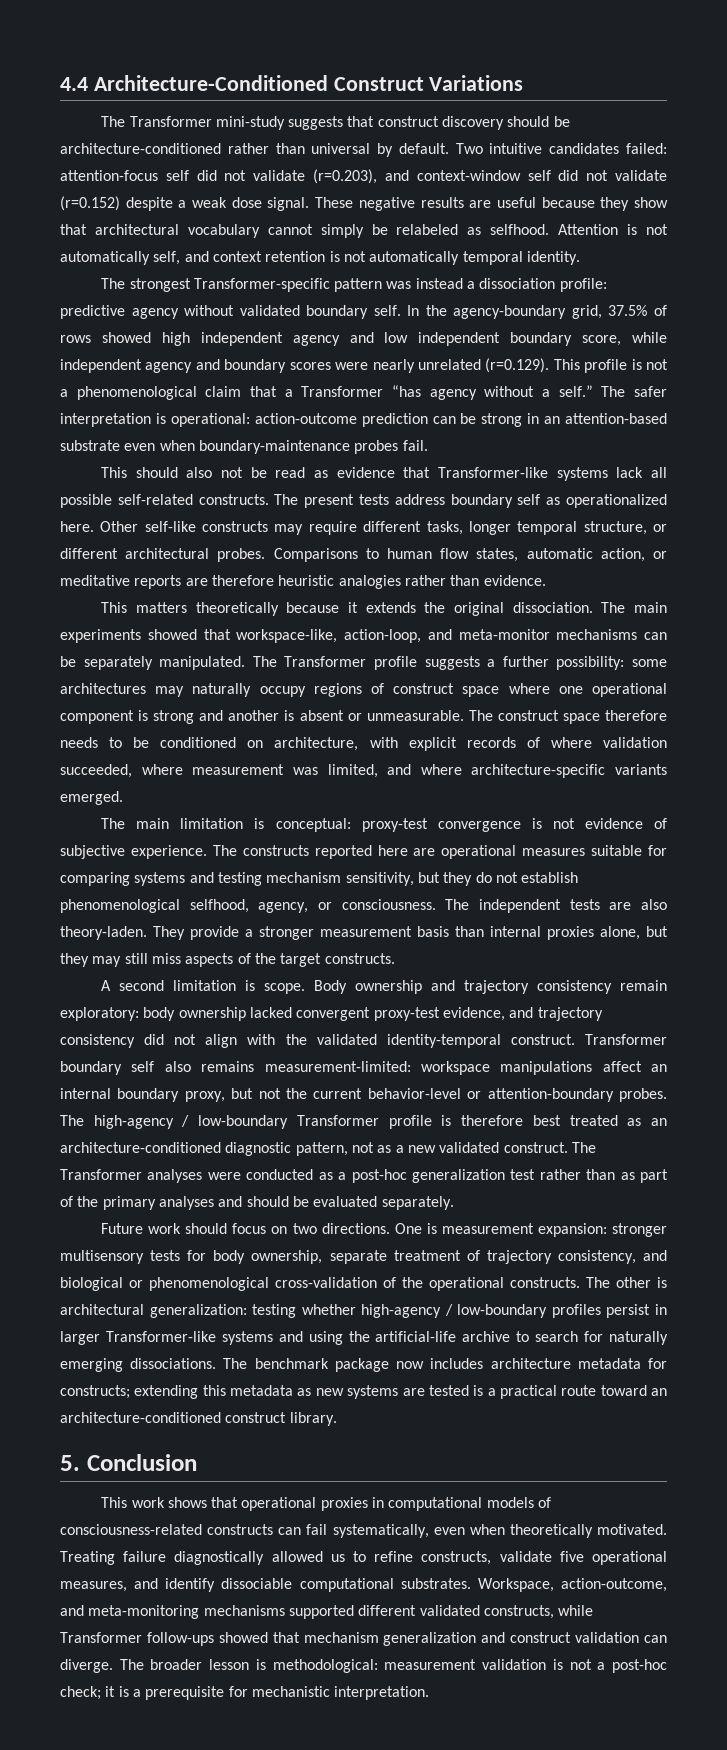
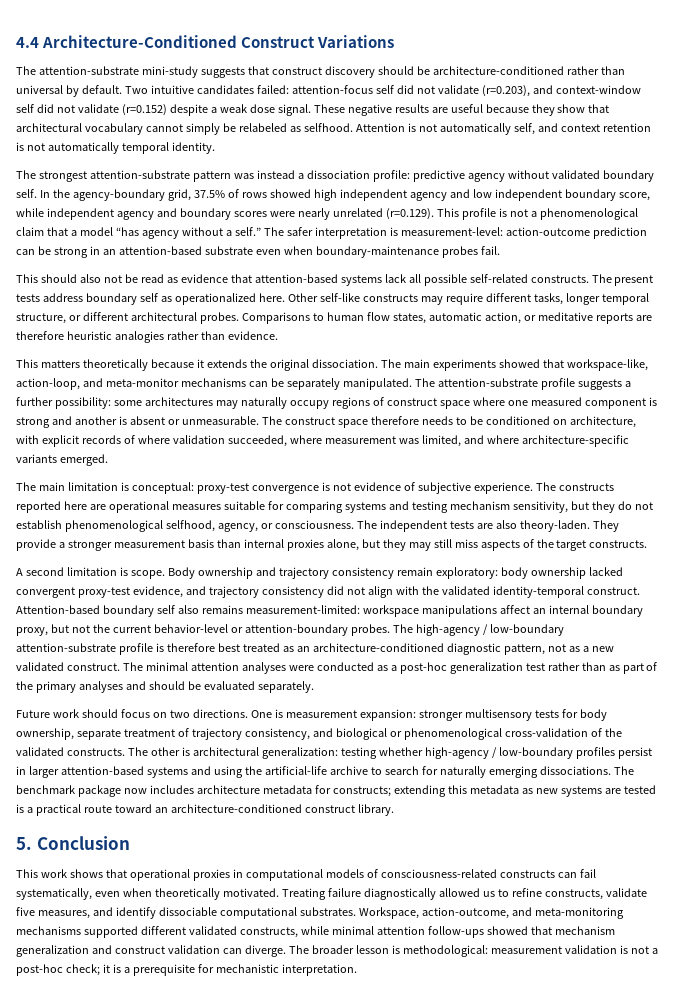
- The Transformer mini-study suggests that construct discovery should be architecture-conditioned rather than universal by default.
+ The attention-substrate mini-study suggests that construct discovery should be architecture-conditioned rather than universal by default.
- The strongest Transformer-specific pattern was instead a dissociation profile: predictive agency without validated boundary self.
+ The strongest attention-substrate pattern was instead a dissociation profile: predictive agency without validated boundary self.
- In the agency-boundary grid, 37.5% of rows showed high independent agency and low independent boundary score, while independent agency and boundary scores were nearly unrelated (r=0.129). This profile is not a phenomenological claim that a Transformer “has agency without a self.”
+ In the agency-boundary grid, 37.5% of rows showed high independent agency and low independent boundary score, while independent agency and boundary scores were nearly unrelated (r=0.129). This profile is not a phenomenological claim that a model “has agency without a self.”
- The safer interpretation is operational: action-outcome prediction can be strong in an attention-based substrate even when boundary-maintenance probes fail.
+ The safer interpretation is measurement-level: action-outcome prediction can be strong in an attention-based substrate even when boundary-maintenance probes fail.
- This should also not be read as evidence that Transformer-like systems lack all possible self-related constructs.
+ This should also not be read as evidence that attention-based systems lack all possible self-related constructs.
- The Transformer profile suggests a further possibility: some architectures may naturally occupy regions of construct space where one operational component is strong and another is absent or unmeasurable.
+ The attention-substrate profile suggests a further possibility: some architectures may naturally occupy regions of construct space where one measured component is strong and another is absent or unmeasurable.
- Transformer boundary self also remains measurement-limited: workspace manipulations affect an internal boundary proxy, but not the current behavior-level or attention-boundary probes.
+ Attention-based boundary self also remains measurement-limited: workspace manipulations affect an internal boundary proxy, but not the current behavior-level or attention-boundary probes.
- The high-agency / low-boundary Transformer profile is therefore best treated as an architecture-conditioned diagnostic pattern, not as a new validated construct.
+ The high-agency / low-boundary attention-substrate profile is therefore best treated as an architecture-conditioned diagnostic pattern, not as a new validated construct.
- The Transformer analyses were conducted as a post-hoc generalization test rather than as part of the primary analyses and should be evaluated separately.
+ The minimal attention analyses were conducted as a post-hoc generalization test rather than as part of the primary analyses and should be evaluated separately.
- One is measurement expansion: stronger multisensory tests for body ownership, separate treatment of trajectory consistency, and biological or phenomenological cross-validation of the operational constructs.
+ One is measurement expansion: stronger multisensory tests for body ownership, separate treatment of trajectory consistency, and biological or phenomenological cross-validation of the validated constructs.
- The other is architectural generalization: testing whether high-agency / low-boundary profiles persist in larger Transformer-like systems and using the artificial-life archive to search for naturally emerging dissociations.
+ The other is architectural generalization: testing whether high-agency / low-boundary profiles persist in larger attention-based systems and using the artificial-life archive to search for naturally emerging dissociations.
- Treating failure diagnostically allowed us to refine constructs, validate five operational measures, and identify dissociable computational substrates.
+ Treating failure diagnostically allowed us to refine constructs, validate five measures, and identify dissociable computational substrates.
- Workspace, action-outcome, and meta-monitoring mechanisms supported different validated constructs, while Transformer follow-ups showed that mechanism generalization and construct validation can diverge.
+ Workspace, action-outcome, and meta-monitoring mechanisms supported different validated constructs, while minimal attention follow-ups showed that mechanism generalization and construct validation can diverge.

